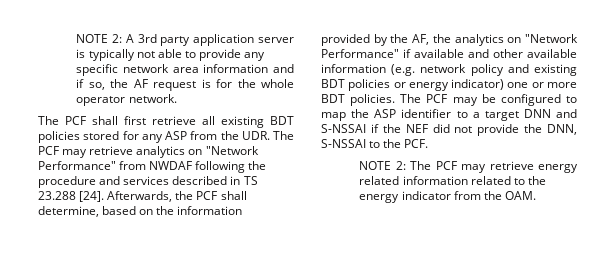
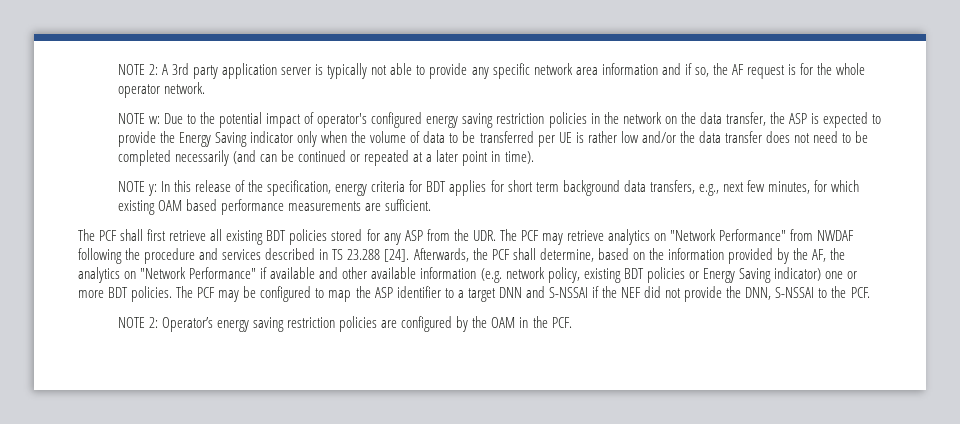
+ NOTE w: Due to the potential impact of operator's configured energy saving restriction policies in the network on the data transfer, the ASP is expected to provide the Energy Saving indicator only when the volume of data to be transferred per UE is rather low and/or the data transfer does not need to be completed necessarily (and can be continued or repeated at a later point in time).
+ NOTE y: In this release of the specification, energy criteria for BDT applies for short term background data transfers, e.g., next few minutes, for which existing OAM based performance measurements are sufficient.
- Afterwards, the PCF shall determine, based on the information provided by the AF, the analytics on "Network Performance" if available and other available information (e.g. network policy and existing BDT policies or energy indicator) one or more BDT policies.
+ Afterwards, the PCF shall determine, based on the information provided by the AF, the analytics on "Network Performance" if available and other available information (e.g. network policy, existing BDT policies or Energy Saving indicator) one or more BDT policies.
- NOTE 2: The PCF may retrieve energy related information related to the energy indicator from the OAM.
+ NOTE 2: Operator’s energy saving restriction policies are configured by the OAM in the PCF.

